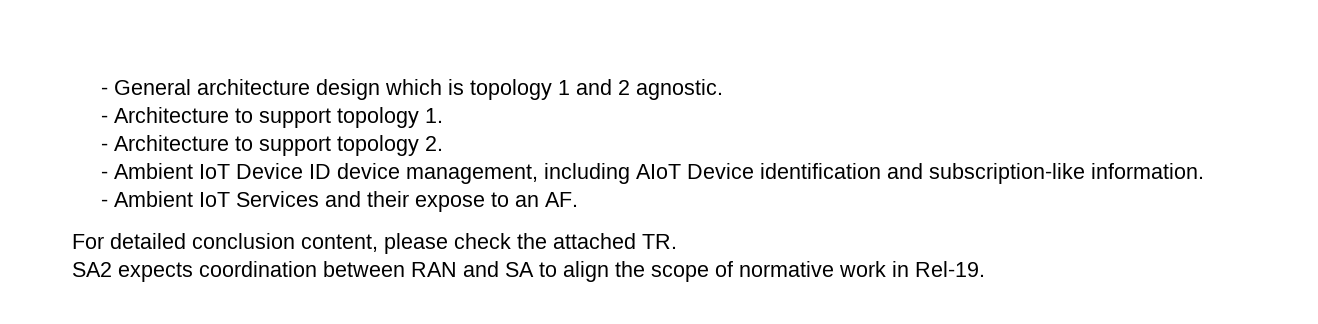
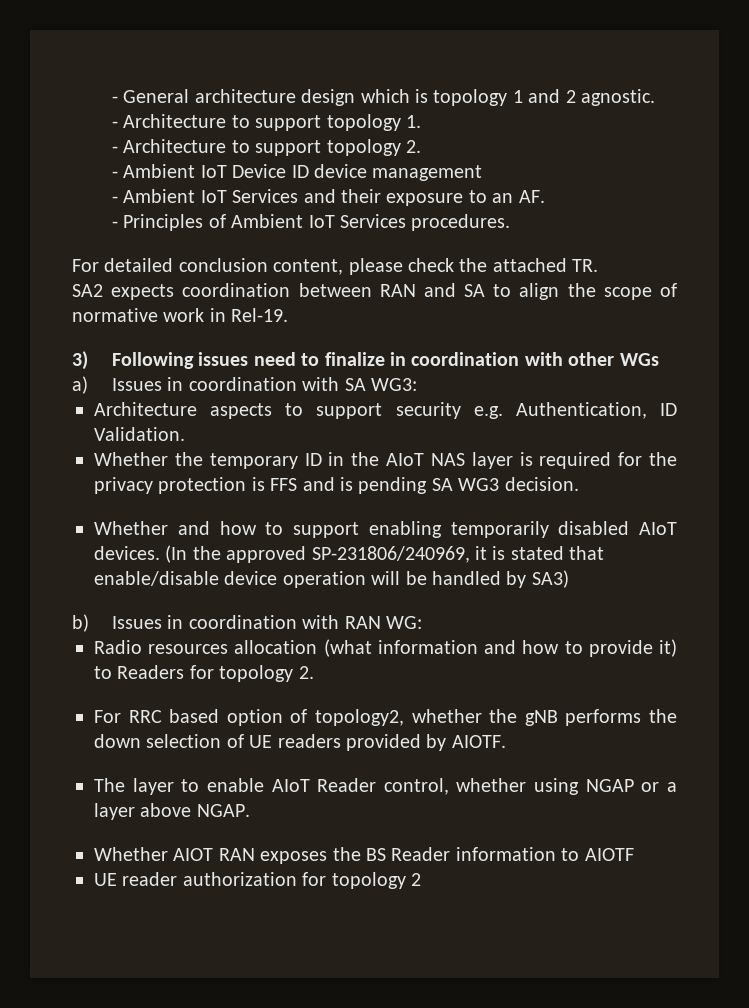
- - Ambient IoT Device ID device management, including AIoT Device identification and subscription-like information.
+ - Ambient IoT Device ID device management
- - Ambient IoT Services and their expose to an AF.
+ - Ambient IoT Services and their exposure to an AF.
+ - Principles of Ambient IoT Services procedures.
+ 3) Following issues need to finalize in coordination with other WGs
+ a) Issues in coordination with SA WG3:
+ Architecture aspects to support security e.g. Authentication, ID Validation.
+ Whether the temporary ID in the AIoT NAS layer is required for the privacy protection is FFS and is pending SA WG3 decision.
+ Whether and how to support enabling temporarily disabled AIoT devices. (In the approved SP-231806/240969, it is stated that enable/disable device operation will be handled by SA3)
+ b) Issues in coordination with RAN WG:
+ Radio resources allocation (what information and how to provide it) to Readers for topology 2.
+ For RRC based option of topology2, whether the gNB performs the down selection of UE readers provided by AIOTF.
+ The layer to enable AIoT Reader control, whether using NGAP or a layer above NGAP.
+ Whether AIOT RAN exposes the BS Reader information to AIOTF
+ UE reader authorization for topology 2

